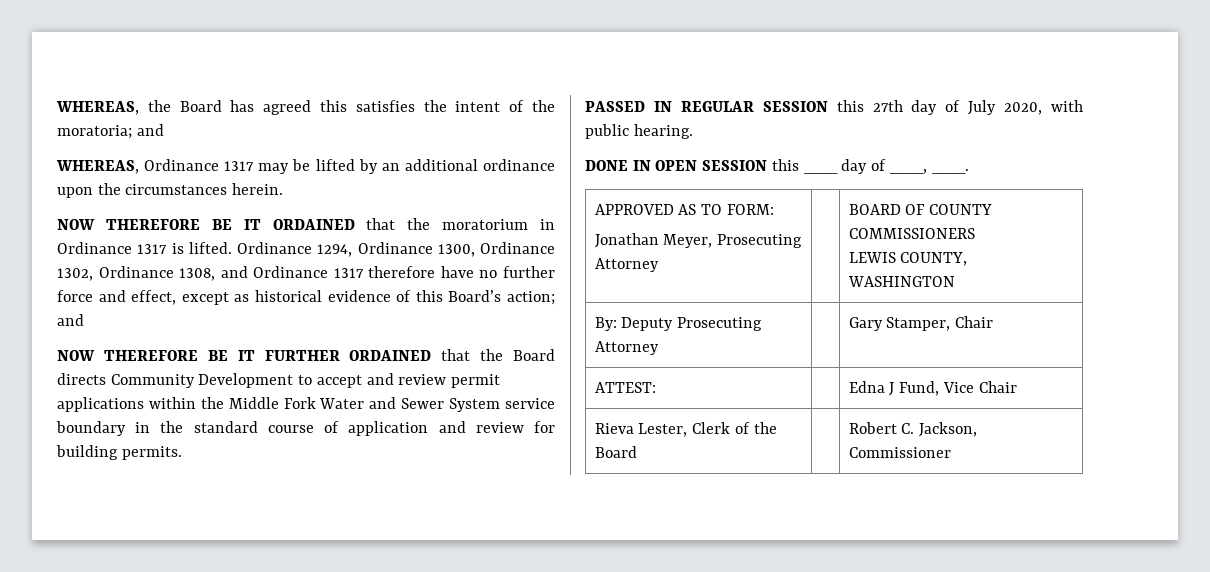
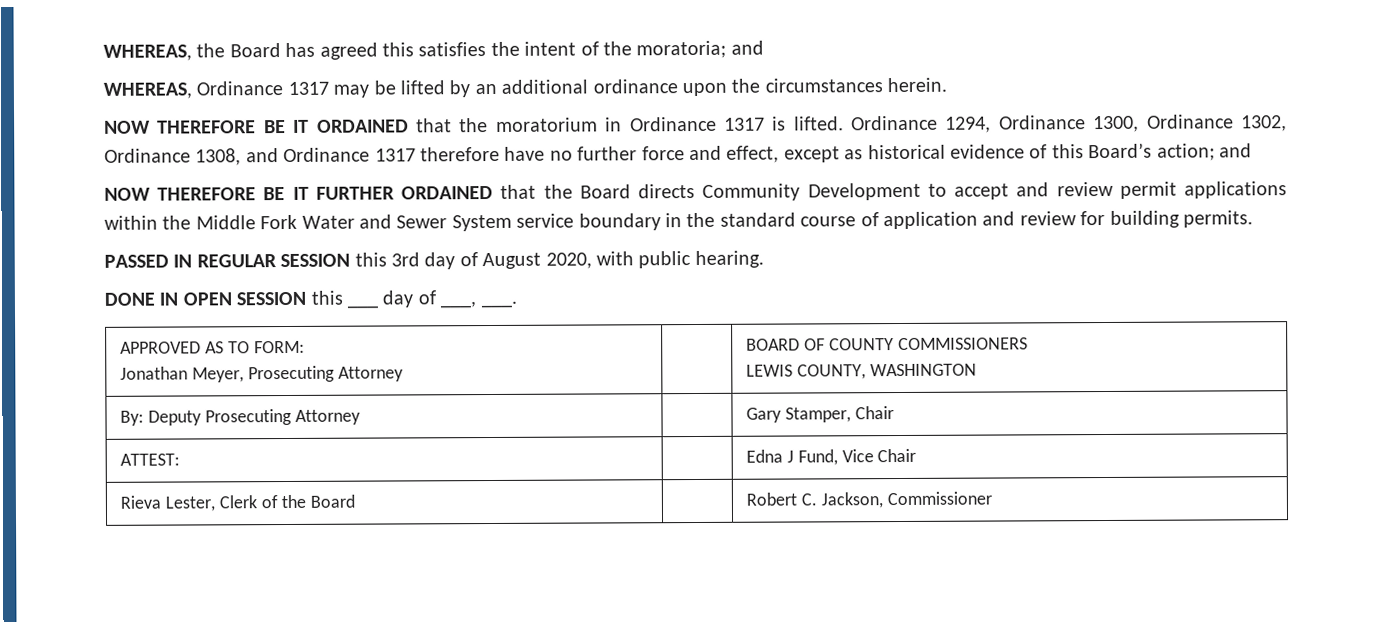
- PASSED IN REGULAR SESSION this 27th day of July 2020, with public hearing.
+ PASSED IN REGULAR SESSION this 3rd day of August 2020, with public hearing.

